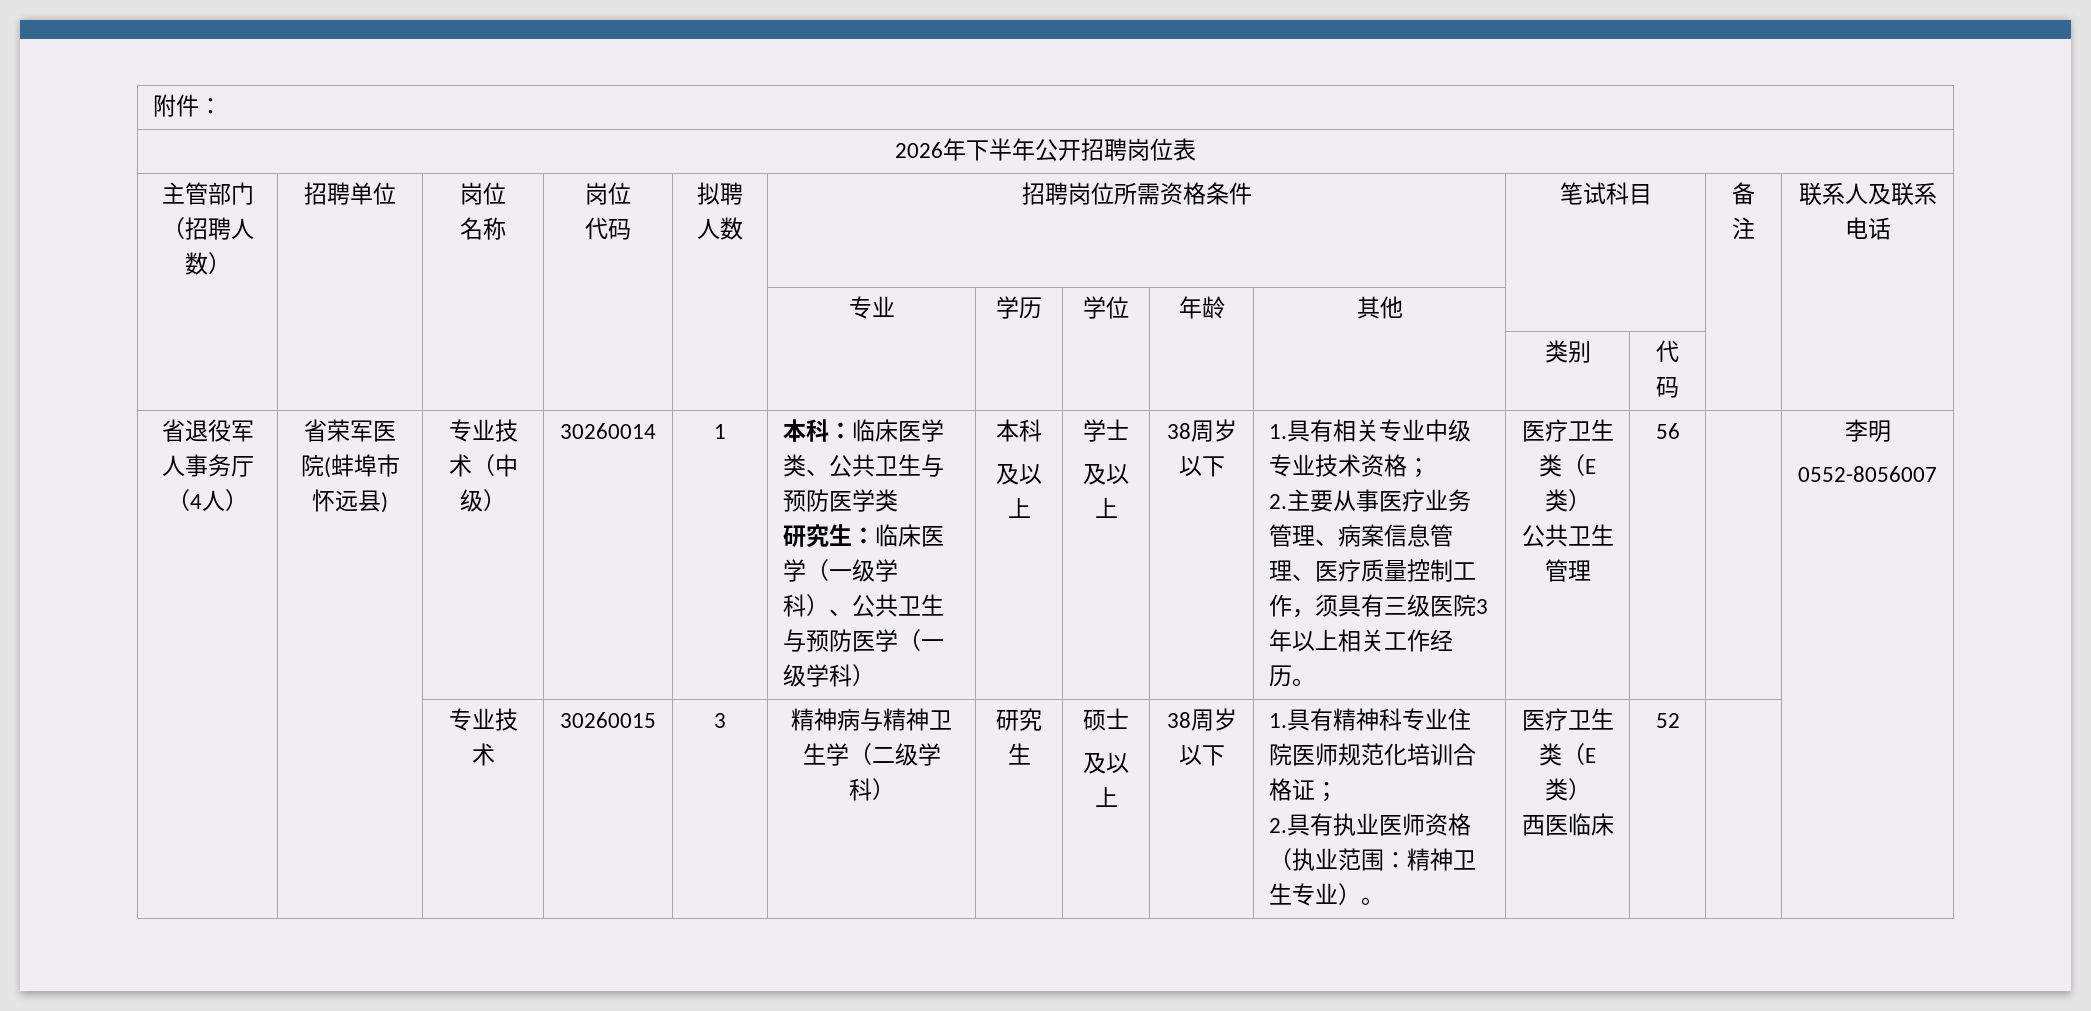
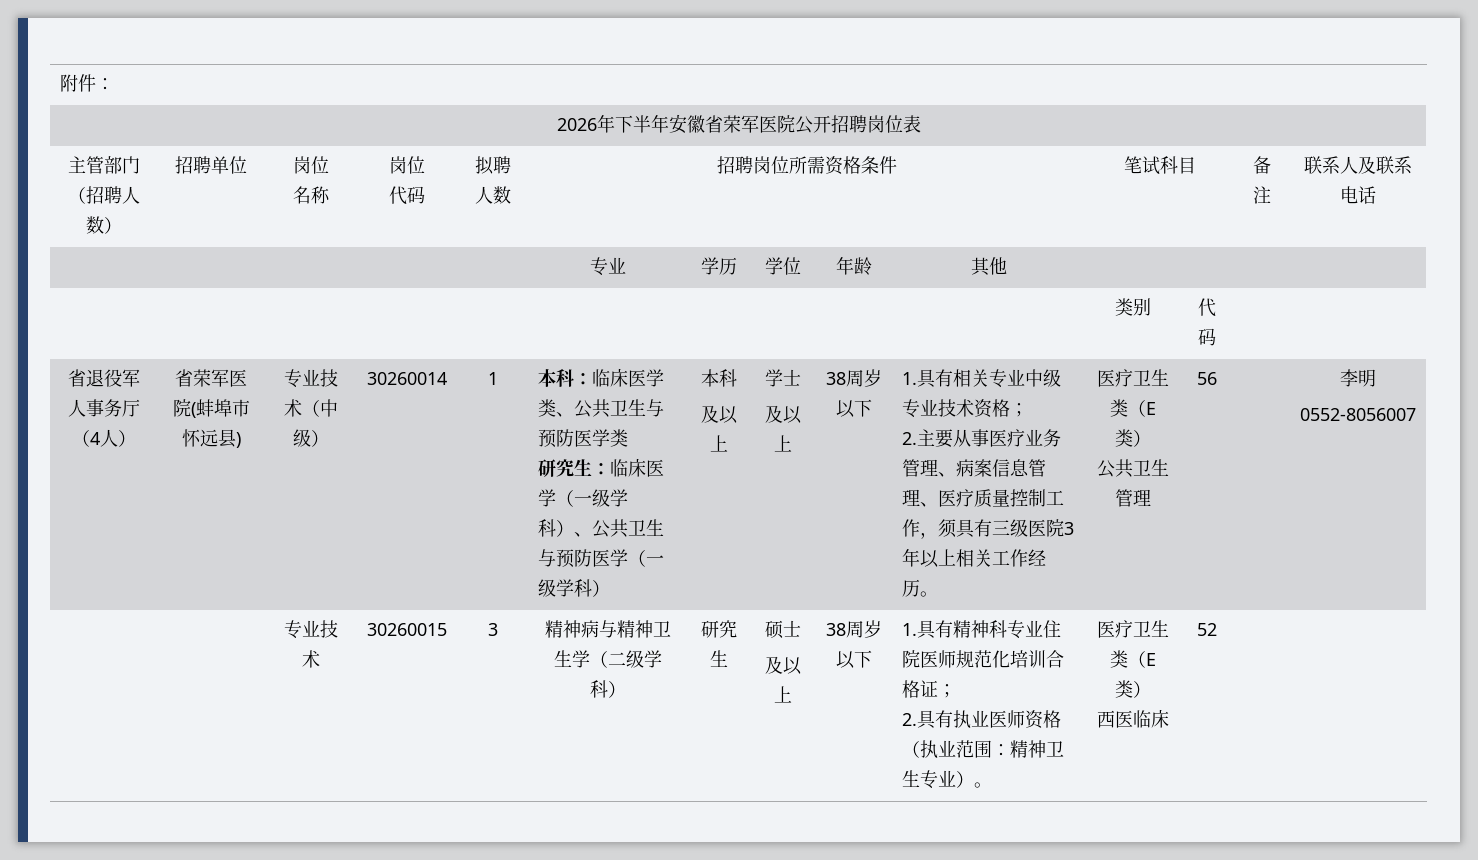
- 2026年下半年公开招聘岗位表
+ 2026年下半年安徽省荣军医院公开招聘岗位表

